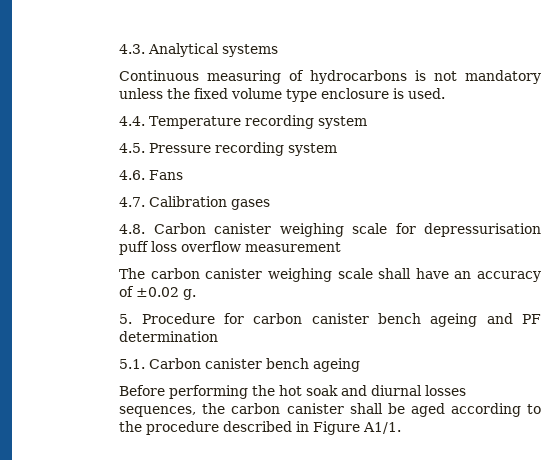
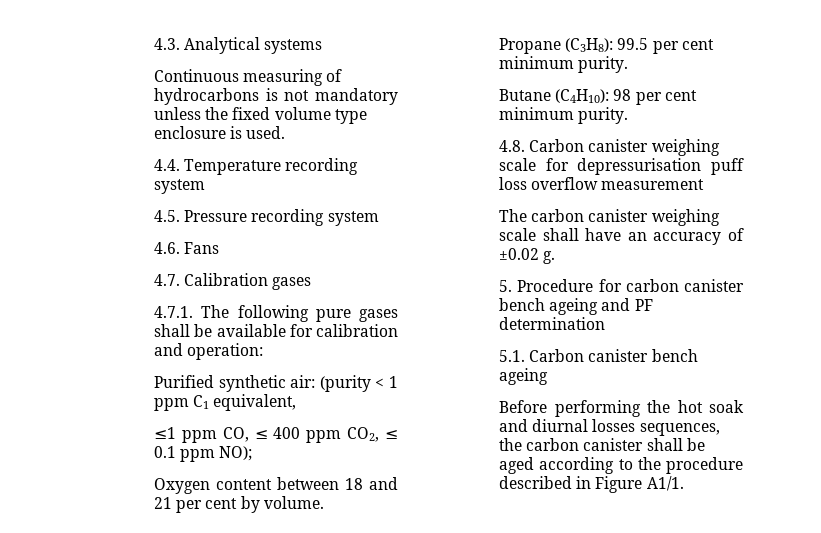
+ 4.7.1. The following pure gases shall be available for calibration and operation:
+ Purified synthetic air: (purity < 1 ppm C1 equivalent,
+ ≤1 ppm CO, ≤ 400 ppm CO2, ≤ 0.1 ppm NO);
+ Oxygen content between 18 and 21 per cent by volume.
+ Propane (C3H8): 99.5 per cent minimum purity.
+ Butane (C4H10): 98 per cent minimum purity.

